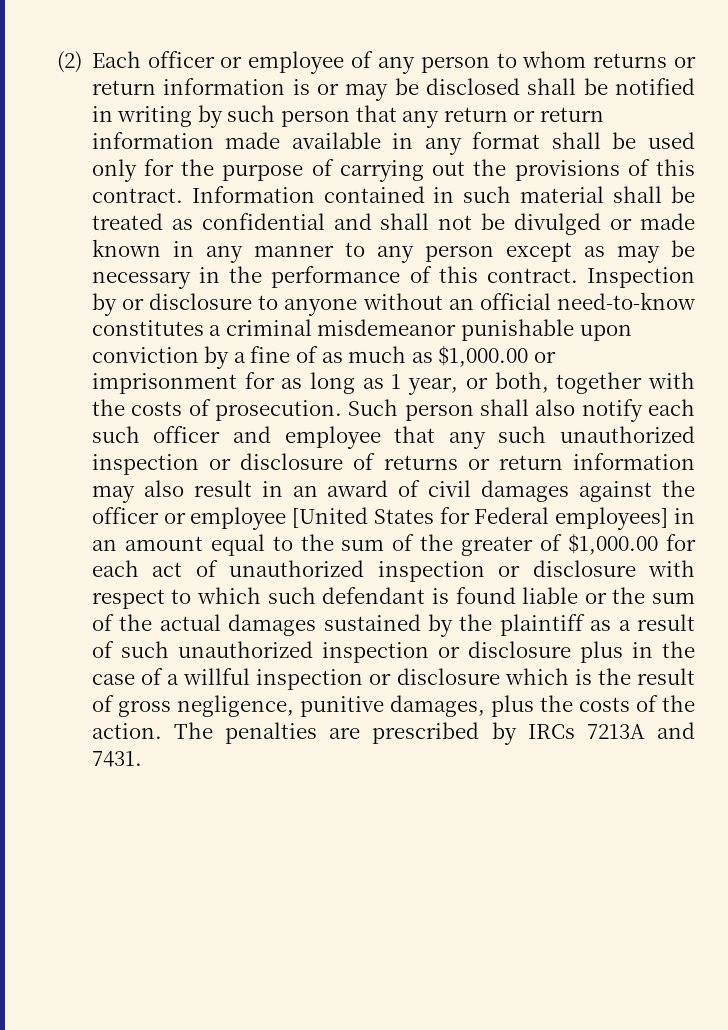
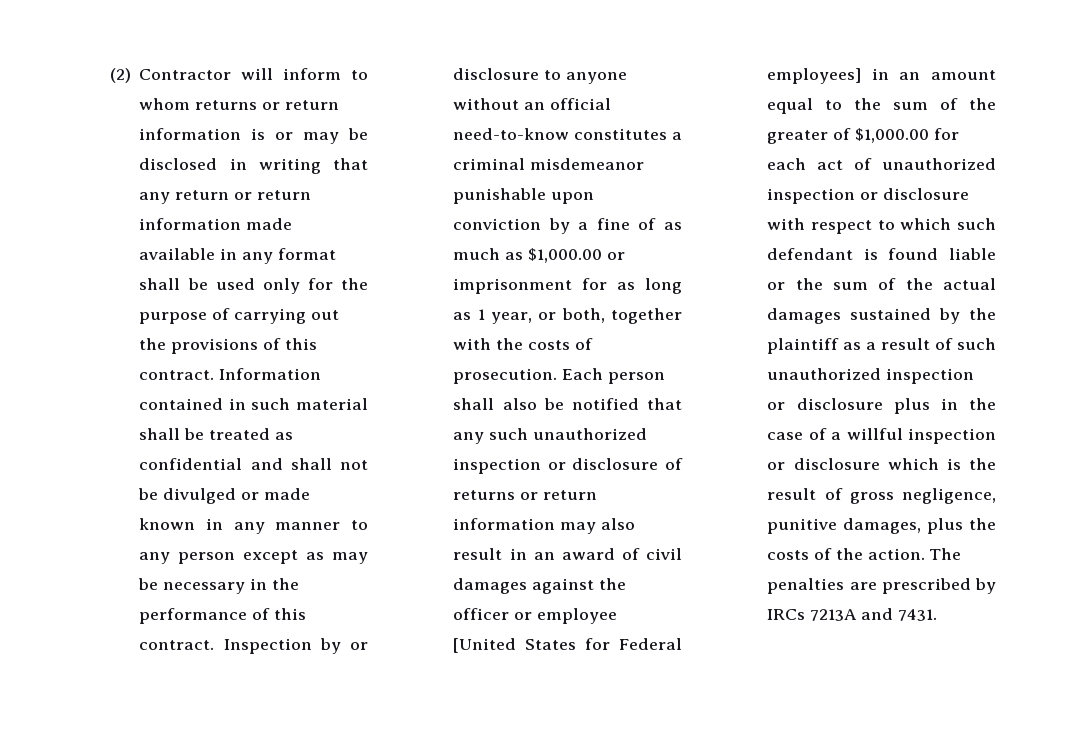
- (2) Each officer or employee of any person to whom returns or return information is or may be disclosed shall be notified in writing by such person that any return or return information made available in any format shall be used only for the purpose of carrying out the provisions of this contract.
+ (2) Contractor will inform to whom returns or return information is or may be disclosed in writing that any return or return information made available in any format shall be used only for the purpose of carrying out the provisions of this contract.
- Such person shall also notify each such officer and employee that any such unauthorized inspection or disclosure of returns or return information may also result in an award of civil damages against the officer or employee [United States for Federal employees] in an amount equal to the sum of the greater of $1,000.00 for each act of unauthorized inspection or disclosure with respect to which such defendant is found liable or the sum of the actual damages sustained by the plaintiff as a result of such unauthorized inspection or disclosure plus in the case of a willful inspection or disclosure which is the result of gross negligence, punitive damages, plus the costs of the action.
+ Each person shall also be notified that any such unauthorized inspection or disclosure of returns or return information may also result in an award of civil damages against the officer or employee [United States for Federal employees] in an amount equal to the sum of the greater of $1,000.00 for each act of unauthorized inspection or disclosure with respect to which such defendant is found liable or the sum of the actual damages sustained by the plaintiff as a result of such unauthorized inspection or disclosure plus in the case of a willful inspection or disclosure which is the result of gross negligence, punitive damages, plus the costs of the action.

